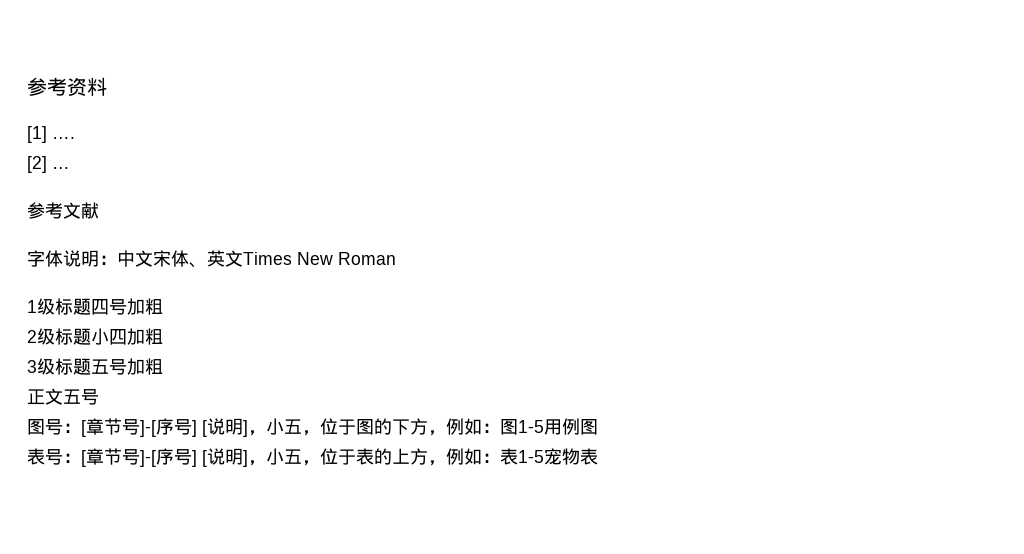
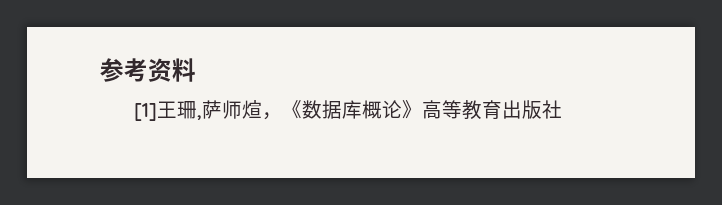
- [1] ….
- [2] …
- 参考文献
- 字体说明：中文宋体、英文Times New Roman
- 1级标题四号加粗
- 2级标题小四加粗
- 3级标题五号加粗
- 正文五号
- 图号：[章节号]-[序号] [说明]，小五，位于图的下方，例如：图1-5用例图
- 表号：[章节号]-[序号] [说明]，小五，位于表的上方，例如：表1-5宠物表
+ [1]王珊,萨师煊，《数据库概论》高等教育出版社

